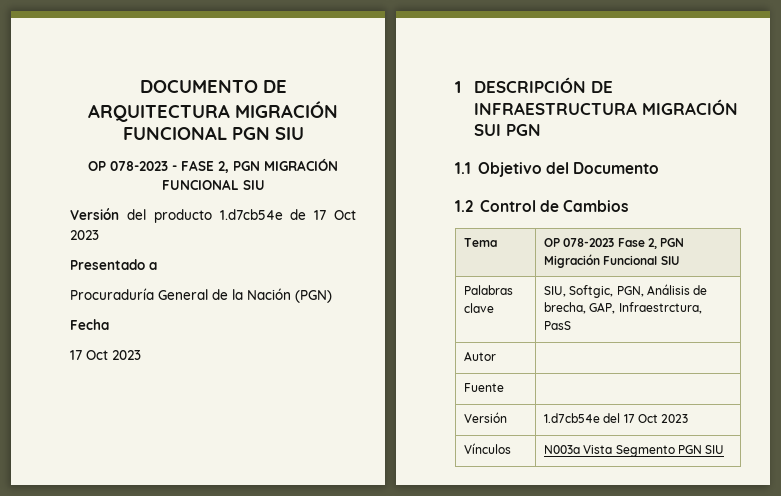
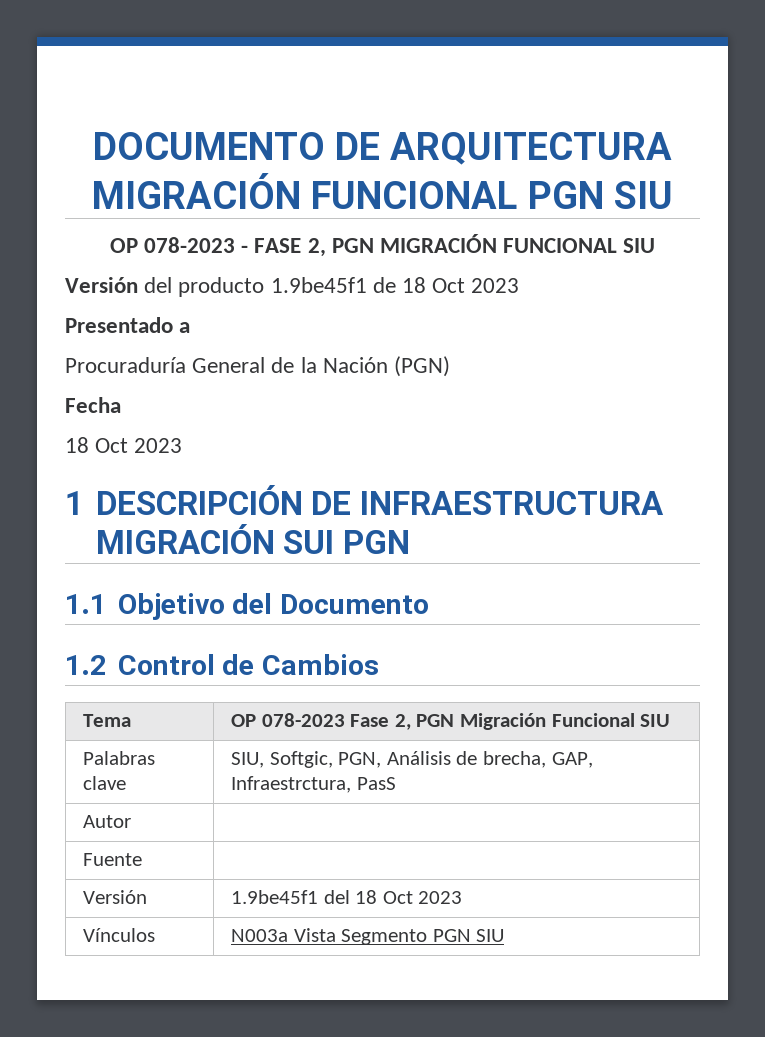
- Versión del producto 1.d7cb54e de 17 Oct 2023
+ Versión del producto 1.9be45f1 de 18 Oct 2023
  Fecha
- 17 Oct 2023
+ 18 Oct 2023
- Versión | 1.d7cb54e del 17 Oct 2023
+ Versión | 1.9be45f1 del 18 Oct 2023

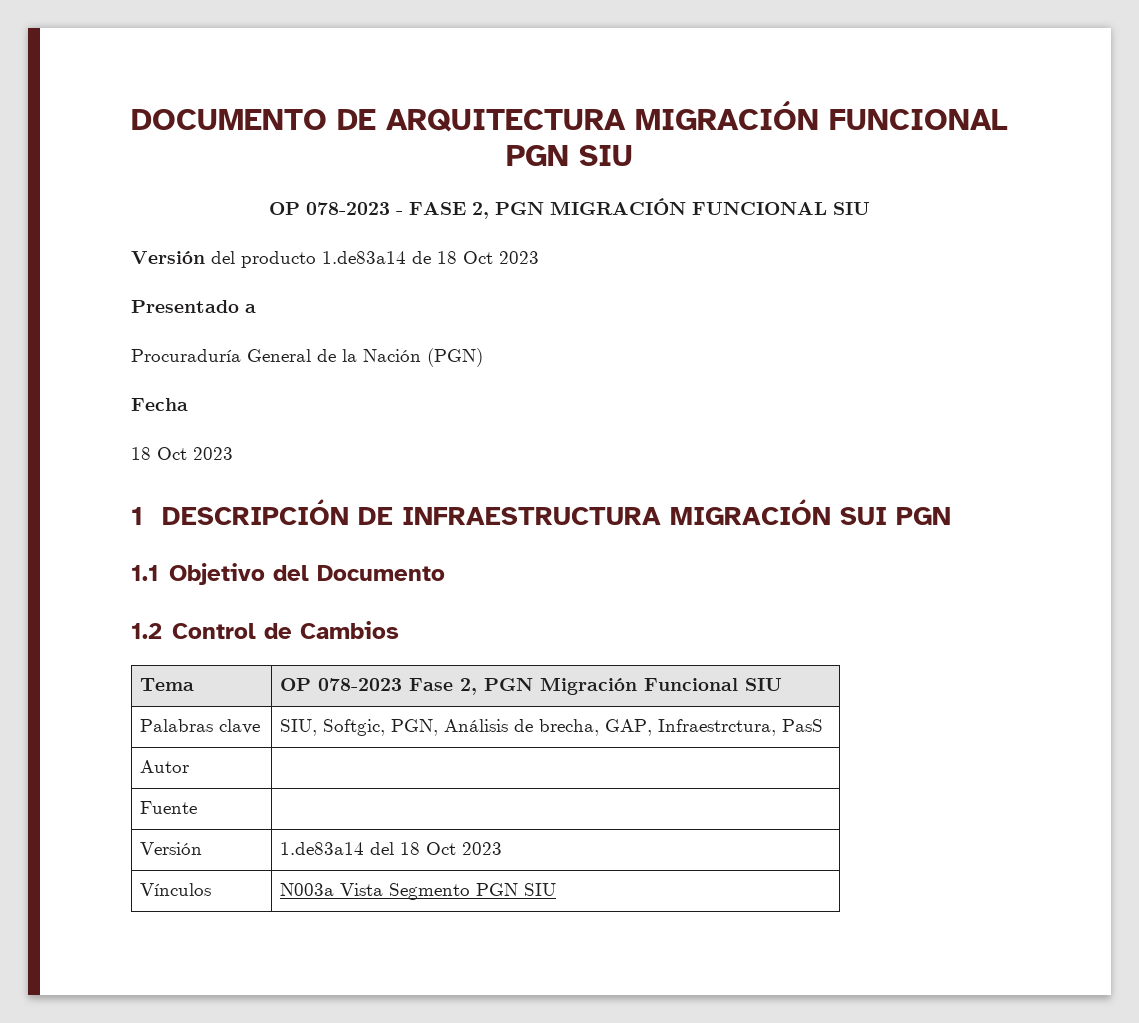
- Versión del producto 1.9be45f1 de 18 Oct 2023
+ Versión del producto 1.de83a14 de 18 Oct 2023
- Versión | 1.9be45f1 del 18 Oct 2023
+ Versión | 1.de83a14 del 18 Oct 2023

